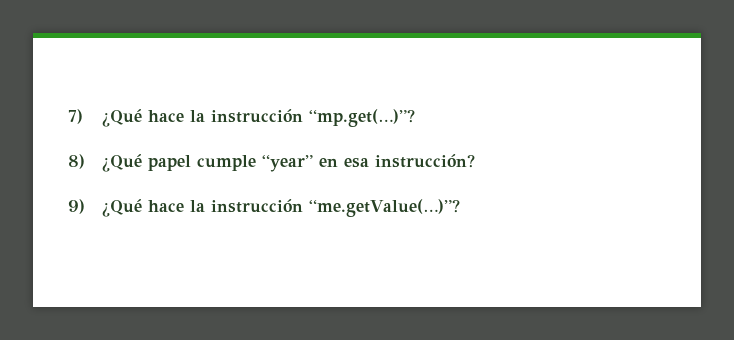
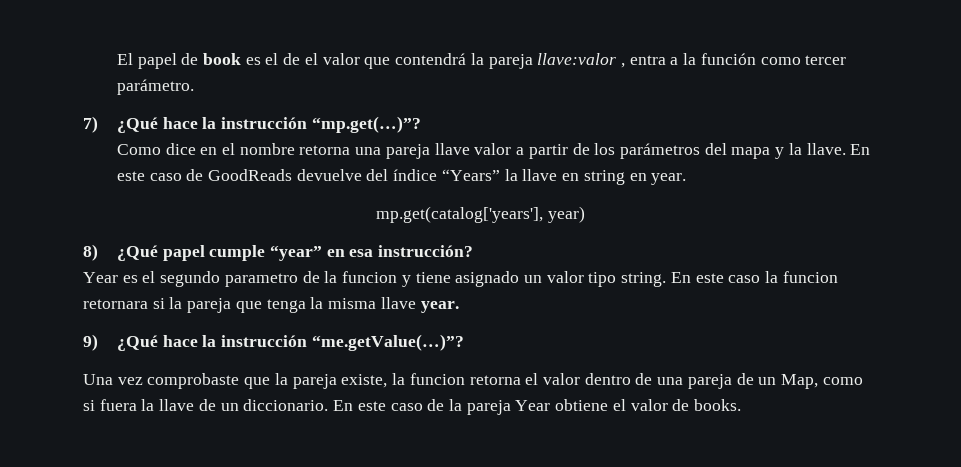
+ El papel de book es el de el valor que contendrá la pareja llave:valor , entra a la función como tercer parámetro.
+ Como dice en el nombre retorna una pareja llave valor a partir de los parámetros del mapa y la llave. En este caso de GoodReads devuelve del índice “Years” la llave en string en year.
+ mp.get(catalog['years'], year)
+ Year es el segundo parametro de la funcion y tiene asignado un valor tipo string. En este caso la funcion retornara si la pareja que tenga la misma llave year.
+ Una vez comprobaste que la pareja existe, la funcion retorna el valor dentro de una pareja de un Map, como si fuera la llave de un diccionario. En este caso de la pareja Year obtiene el valor de books.

